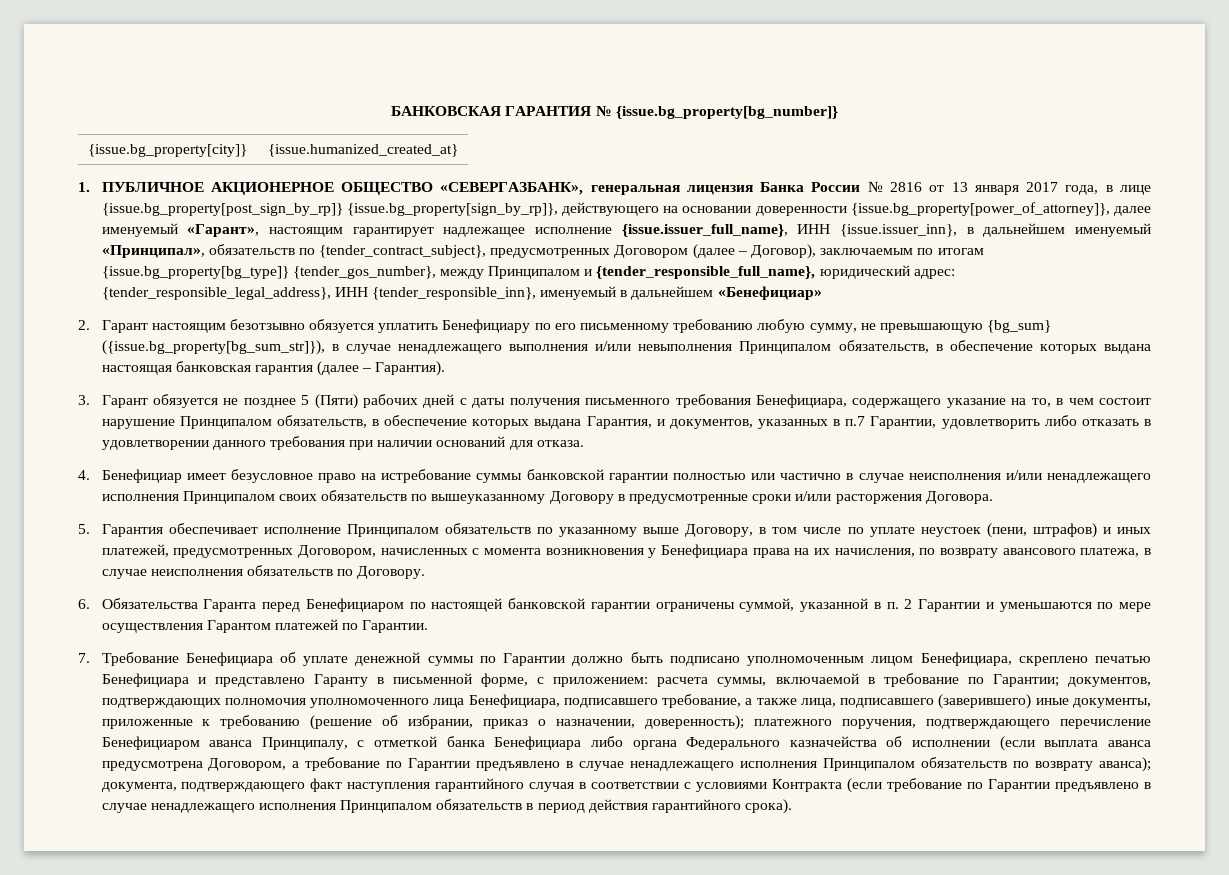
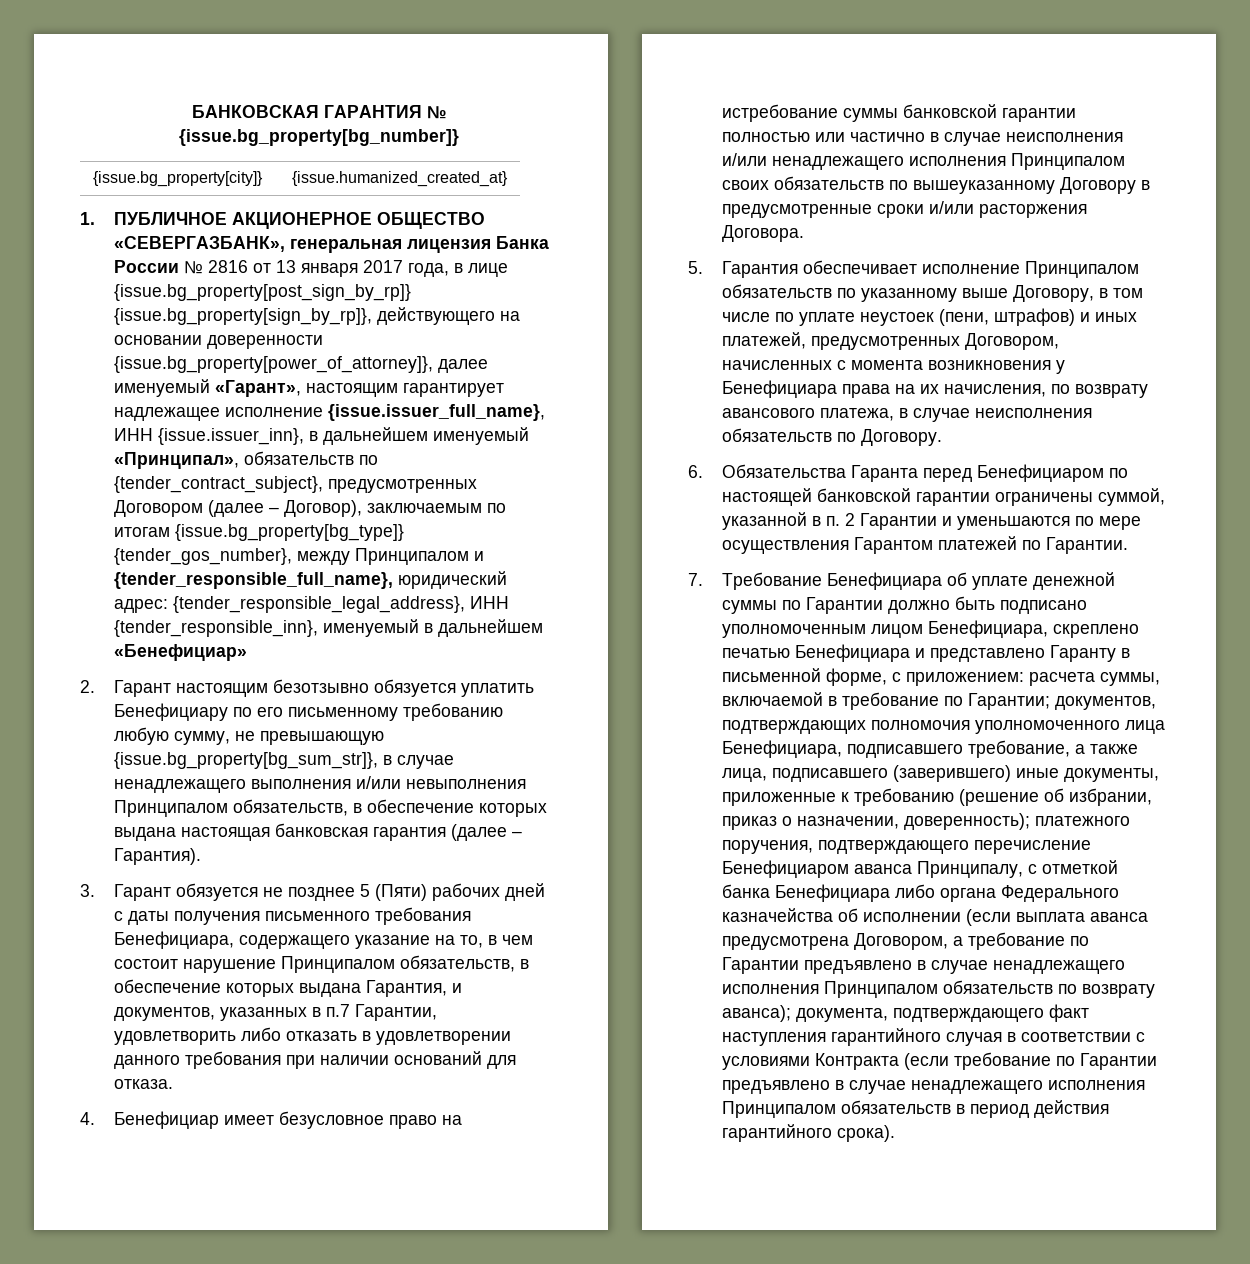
- 2. Гарант настоящим безотзывно обязуется уплатить Бенефициару по его письменному требованию любую сумму, не превышающую {bg_sum} ({issue.bg_property[bg_sum_str]}), в случае ненадлежащего выполнения и/или невыполнения Принципалом обязательств, в обеспечение которых выдана настоящая банковская гарантия (далее – Гарантия).
+ 2. Гарант настоящим безотзывно обязуется уплатить Бенефициару по его письменному требованию любую сумму, не превышающую {issue.bg_property[bg_sum_str]}, в случае ненадлежащего выполнения и/или невыполнения Принципалом обязательств, в обеспечение которых выдана настоящая банковская гарантия (далее – Гарантия).

